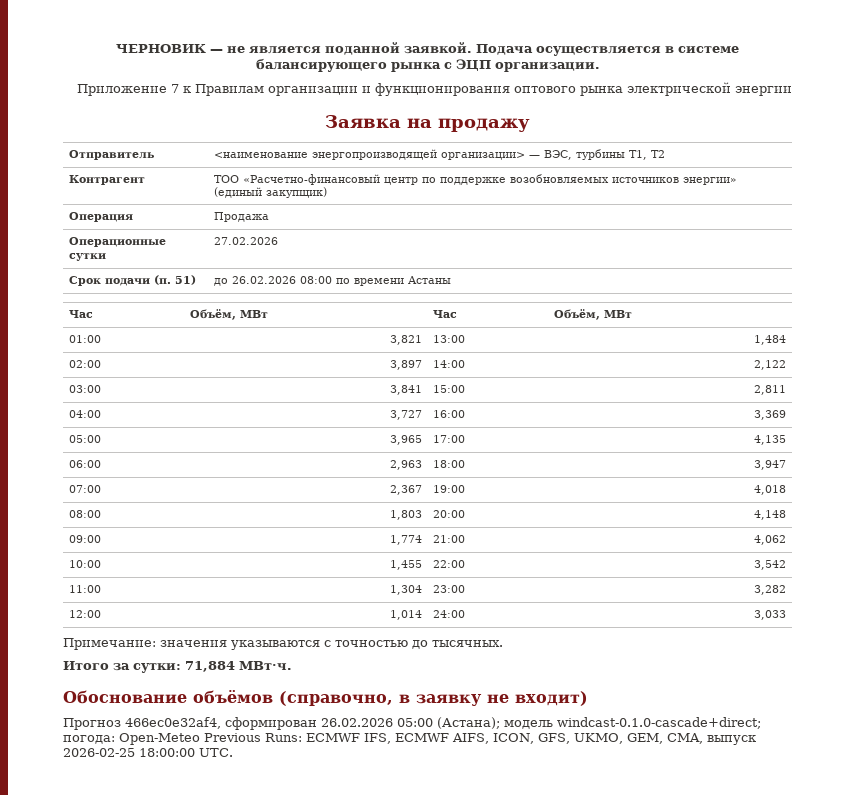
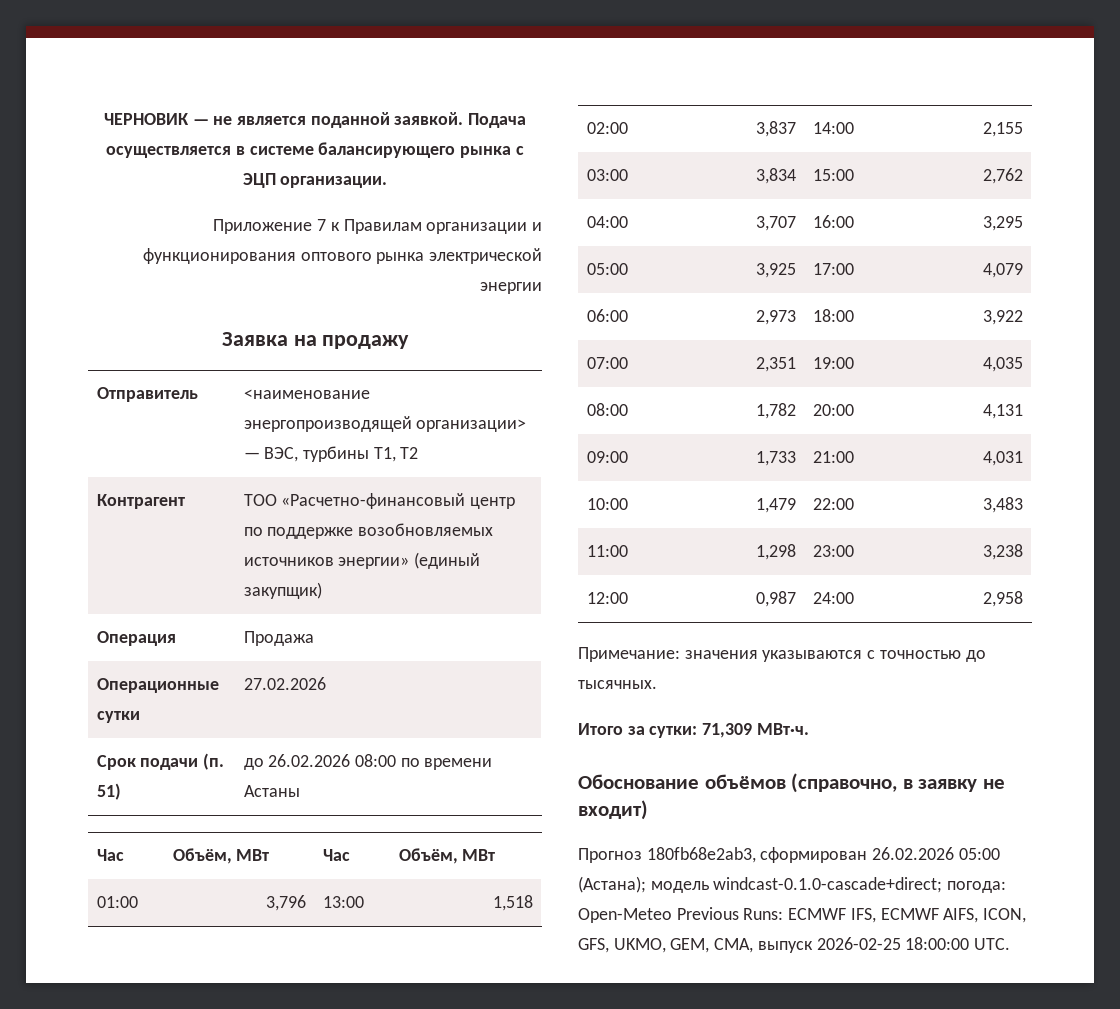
- 01:00 | 3,821 | 13:00 | 1,484
+ 01:00 | 3,796 | 13:00 | 1,518
- 02:00 | 3,897 | 14:00 | 2,122
+ 02:00 | 3,837 | 14:00 | 2,155
- 03:00 | 3,841 | 15:00 | 2,811
+ 03:00 | 3,834 | 15:00 | 2,762
- 04:00 | 3,727 | 16:00 | 3,369
+ 04:00 | 3,707 | 16:00 | 3,295
- 05:00 | 3,965 | 17:00 | 4,135
+ 05:00 | 3,925 | 17:00 | 4,079
- 06:00 | 2,963 | 18:00 | 3,947
+ 06:00 | 2,973 | 18:00 | 3,922
- 07:00 | 2,367 | 19:00 | 4,018
+ 07:00 | 2,351 | 19:00 | 4,035
- 08:00 | 1,803 | 20:00 | 4,148
+ 08:00 | 1,782 | 20:00 | 4,131
- 09:00 | 1,774 | 21:00 | 4,062
+ 09:00 | 1,733 | 21:00 | 4,031
- 10:00 | 1,455 | 22:00 | 3,542
+ 10:00 | 1,479 | 22:00 | 3,483
- 11:00 | 1,304 | 23:00 | 3,282
+ 11:00 | 1,298 | 23:00 | 3,238
- 12:00 | 1,014 | 24:00 | 3,033
+ 12:00 | 0,987 | 24:00 | 2,958
- Итого за сутки: 71,884 МВт·ч.
+ Итого за сутки: 71,309 МВт·ч.
- Прогноз 466ec0e32af4, сформирован 26.02.2026 05:00 (Астана); модель windcast-0.1.0-cascade+direct; погода: Open-Meteo Previous Runs: ECMWF IFS, ECMWF AIFS, ICON, GFS, UKMO, GEM, CMA, выпуск 2026-02-25 18:00:00 UTC.
+ Прогноз 180fb68e2ab3, сформирован 26.02.2026 05:00 (Астана); модель windcast-0.1.0-cascade+direct; погода: Open-Meteo Previous Runs: ECMWF IFS, ECMWF AIFS, ICON, GFS, UKMO, GEM, CMA, выпуск 2026-02-25 18:00:00 UTC.

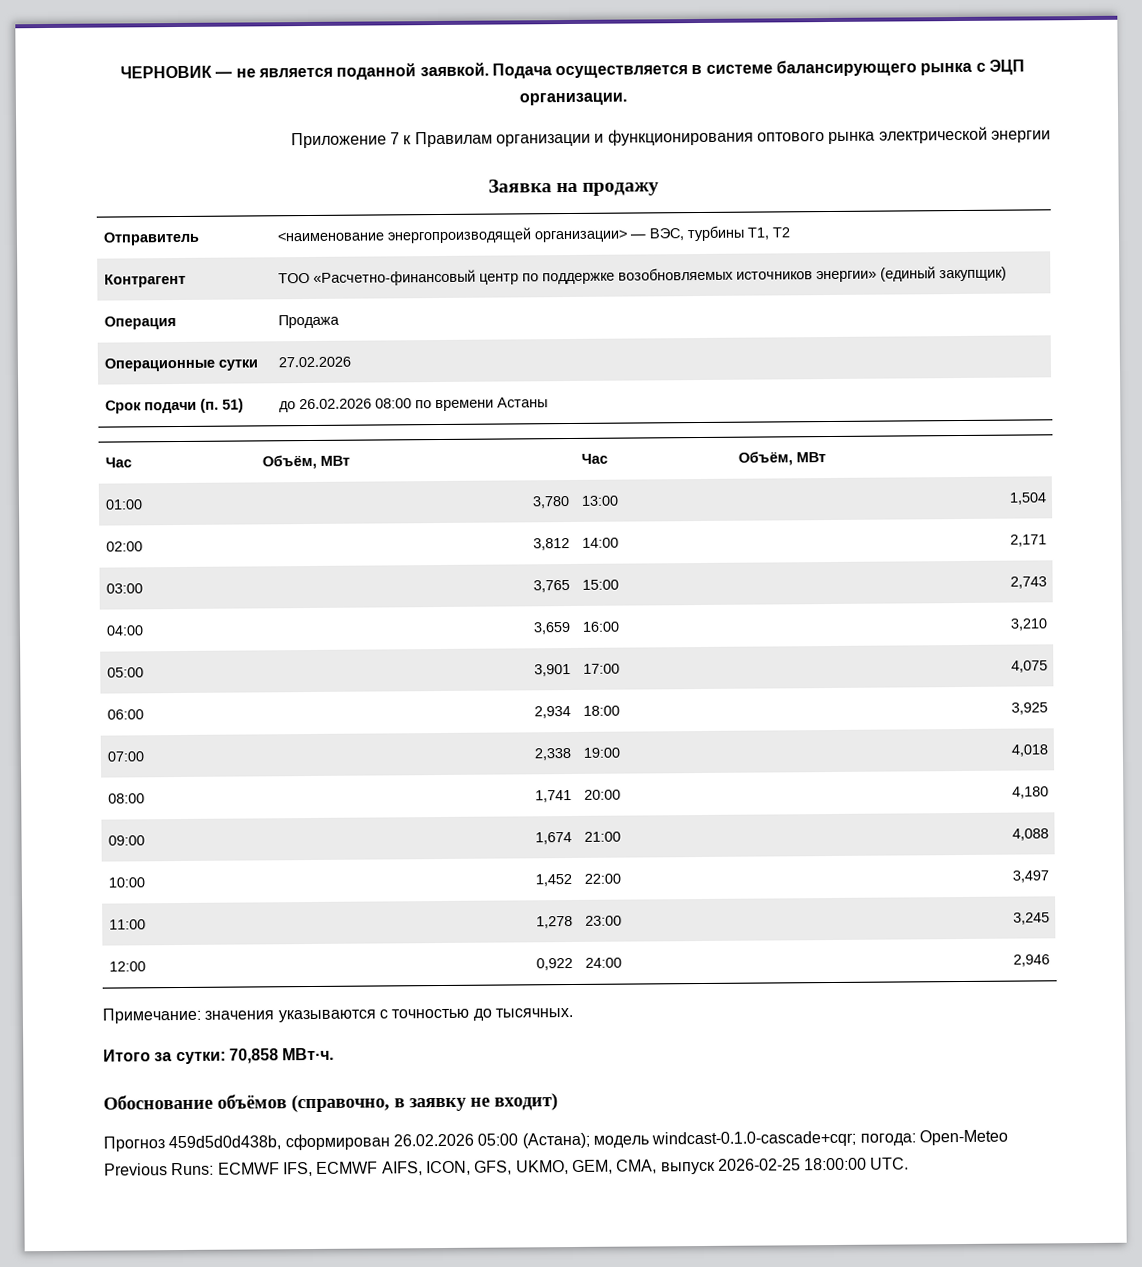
- 01:00 | 3,796 | 13:00 | 1,518
+ 01:00 | 3,780 | 13:00 | 1,504
- 02:00 | 3,837 | 14:00 | 2,155
+ 02:00 | 3,812 | 14:00 | 2,171
- 03:00 | 3,834 | 15:00 | 2,762
+ 03:00 | 3,765 | 15:00 | 2,743
- 04:00 | 3,707 | 16:00 | 3,295
+ 04:00 | 3,659 | 16:00 | 3,210
- 05:00 | 3,925 | 17:00 | 4,079
+ 05:00 | 3,901 | 17:00 | 4,075
- 06:00 | 2,973 | 18:00 | 3,922
+ 06:00 | 2,934 | 18:00 | 3,925
- 07:00 | 2,351 | 19:00 | 4,035
+ 07:00 | 2,338 | 19:00 | 4,018
- 08:00 | 1,782 | 20:00 | 4,131
+ 08:00 | 1,741 | 20:00 | 4,180
- 09:00 | 1,733 | 21:00 | 4,031
+ 09:00 | 1,674 | 21:00 | 4,088
- 10:00 | 1,479 | 22:00 | 3,483
+ 10:00 | 1,452 | 22:00 | 3,497
- 11:00 | 1,298 | 23:00 | 3,238
+ 11:00 | 1,278 | 23:00 | 3,245
- 12:00 | 0,987 | 24:00 | 2,958
+ 12:00 | 0,922 | 24:00 | 2,946
- Итого за сутки: 71,309 МВт·ч.
+ Итого за сутки: 70,858 МВт·ч.
- Прогноз 180fb68e2ab3, сформирован 26.02.2026 05:00 (Астана); модель windcast-0.1.0-cascade+direct; погода: Open-Meteo Previous Runs: ECMWF IFS, ECMWF AIFS, ICON, GFS, UKMO, GEM, CMA, выпуск 2026-02-25 18:00:00 UTC.
+ Прогноз 459d5d0d438b, сформирован 26.02.2026 05:00 (Астана); модель windcast-0.1.0-cascade+cqr; погода: Open-Meteo Previous Runs: ECMWF IFS, ECMWF AIFS, ICON, GFS, UKMO, GEM, CMA, выпуск 2026-02-25 18:00:00 UTC.

